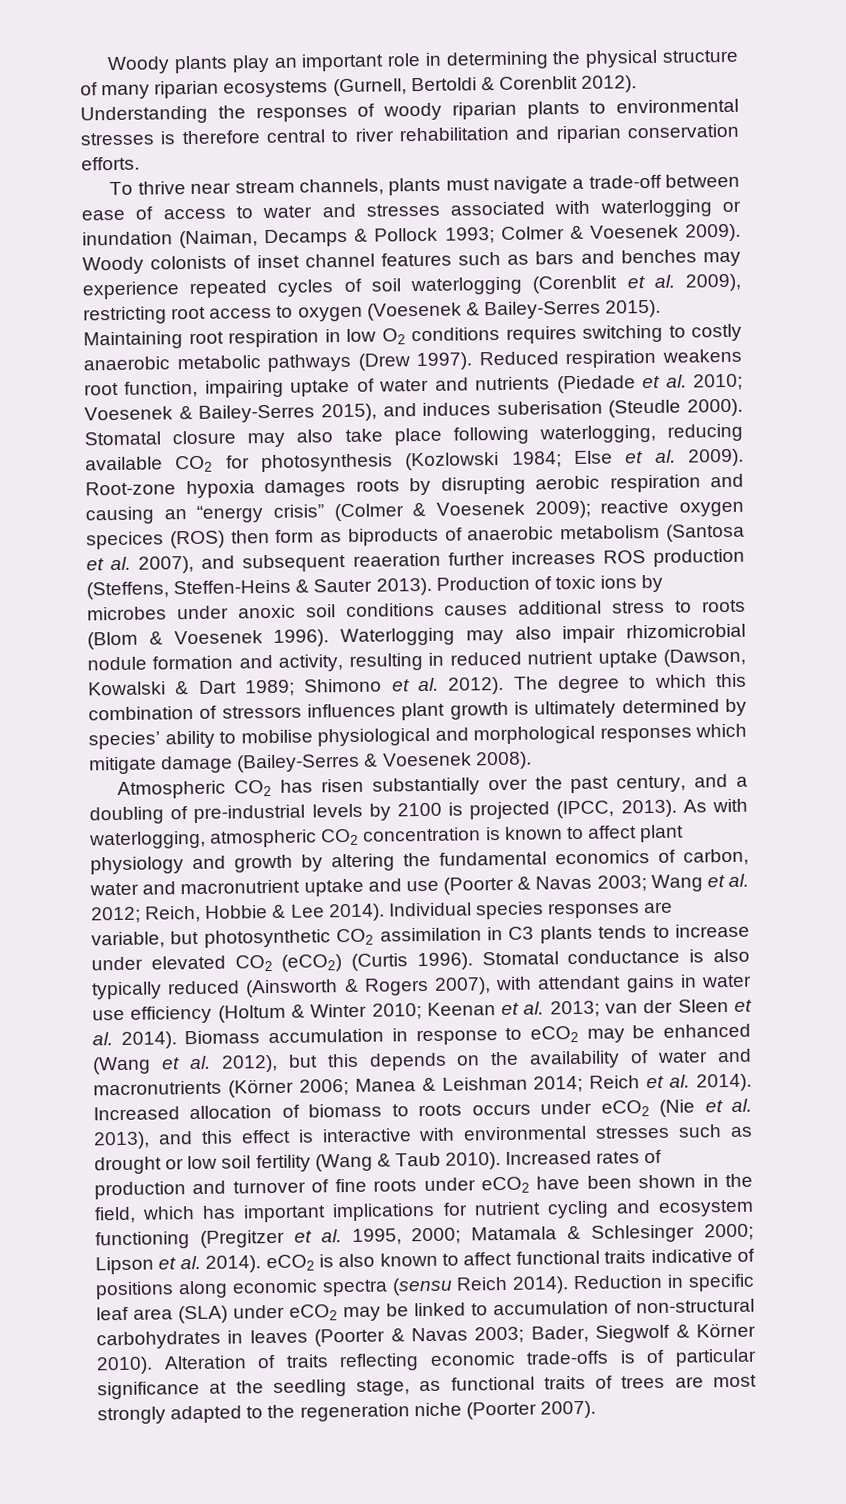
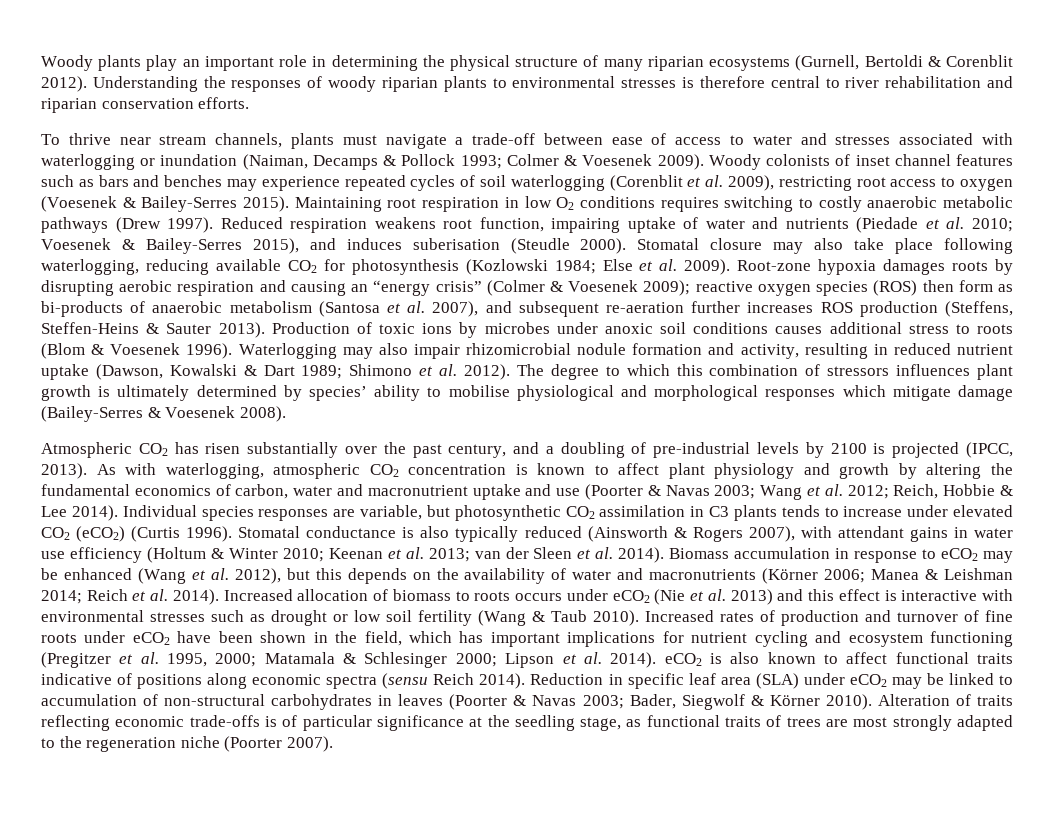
- Root-zone hypoxia damages roots by disrupting aerobic respiration and causing an “energy crisis” (Colmer & Voesenek 2009); reactive oxygen specices (ROS) then form as biproducts of anaerobic metabolism (Santosa et al. 2007), and subsequent reaeration further increases ROS production (Steffens, Steffen-Heins & Sauter 2013).
+ Root-zone hypoxia damages roots by disrupting aerobic respiration and causing an “energy crisis” (Colmer & Voesenek 2009); reactive oxygen species (ROS) then form as bi-products of anaerobic metabolism (Santosa et al. 2007), and subsequent re-aeration further increases ROS production (Steffens, Steffen-Heins & Sauter 2013).
- Increased allocation of biomass to roots occurs under eCO2 (Nie et al. 2013), and this effect is interactive with environmental stresses such as drought or low soil fertility (Wang & Taub 2010).
+ Increased allocation of biomass to roots occurs under eCO2 (Nie et al. 2013) and this effect is interactive with environmental stresses such as drought or low soil fertility (Wang & Taub 2010).

